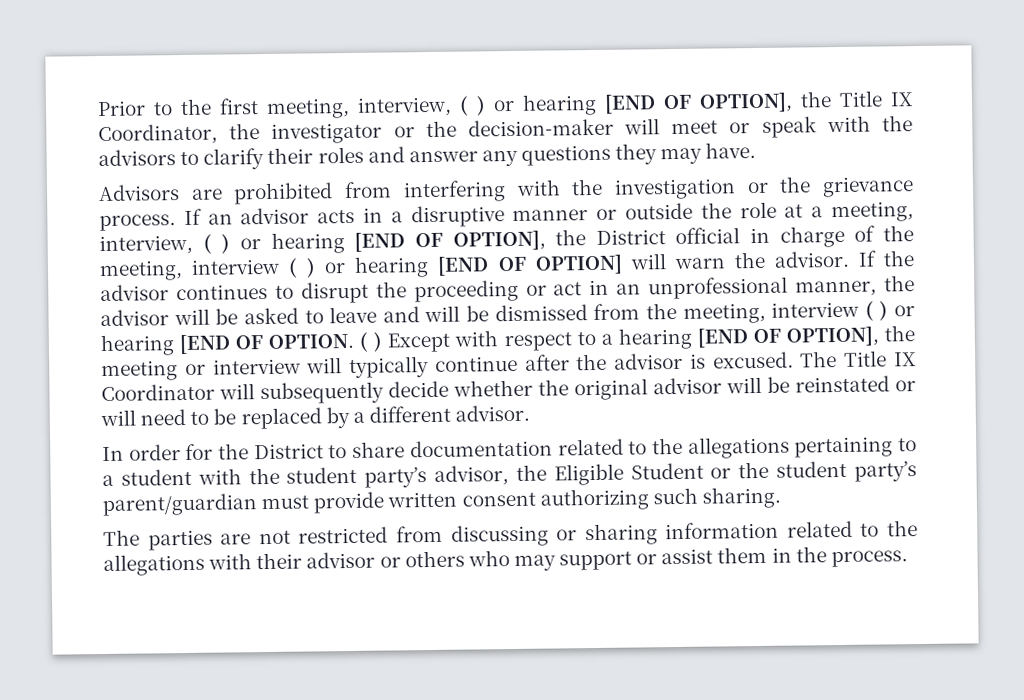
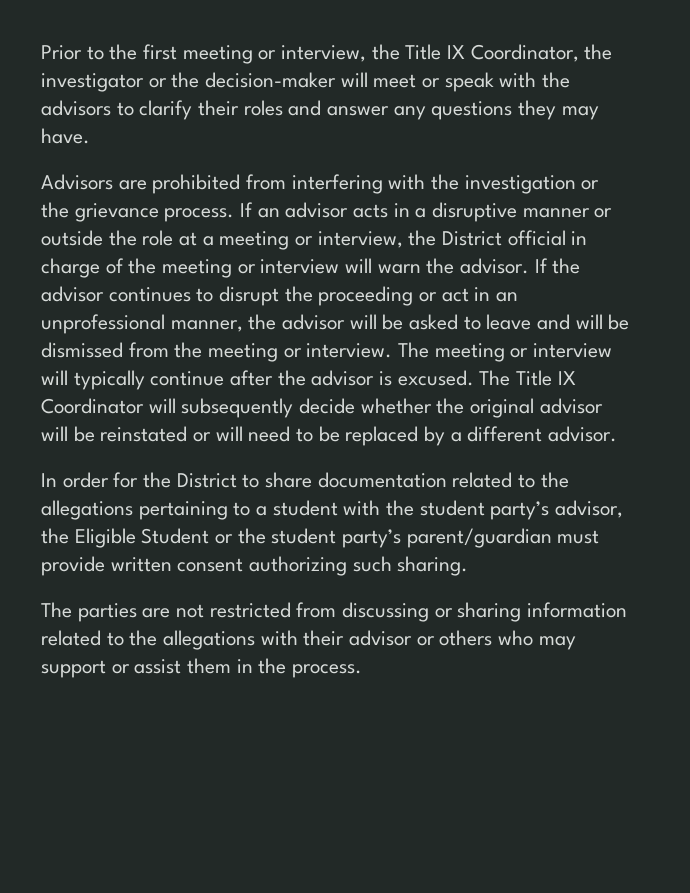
- Prior to the first meeting, interview, ( ) or hearing [END OF OPTION], the Title IX Coordinator, the investigator or the decision-maker will meet or speak with the advisors to clarify their roles and answer any questions they may have.
+ Prior to the first meeting or interview, the Title IX Coordinator, the investigator or the decision-maker will meet or speak with the advisors to clarify their roles and answer any questions they may have.
- If an advisor acts in a disruptive manner or outside the role at a meeting, interview, ( ) or hearing [END OF OPTION], the District official in charge of the meeting, interview ( ) or hearing [END OF OPTION] will warn the advisor.
+ If an advisor acts in a disruptive manner or outside the role at a meeting or interview, the District official in charge of the meeting or interview will warn the advisor.
- If the advisor continues to disrupt the proceeding or act in an unprofessional manner, the advisor will be asked to leave and will be dismissed from the meeting, interview ( ) or hearing [END OF OPTION. ( ) Except with respect to a hearing [END OF OPTION], the meeting or interview will typically continue after the advisor is excused.
+ If the advisor continues to disrupt the proceeding or act in an unprofessional manner, the advisor will be asked to leave and will be dismissed from the meeting or interview. The meeting or interview will typically continue after the advisor is excused.

